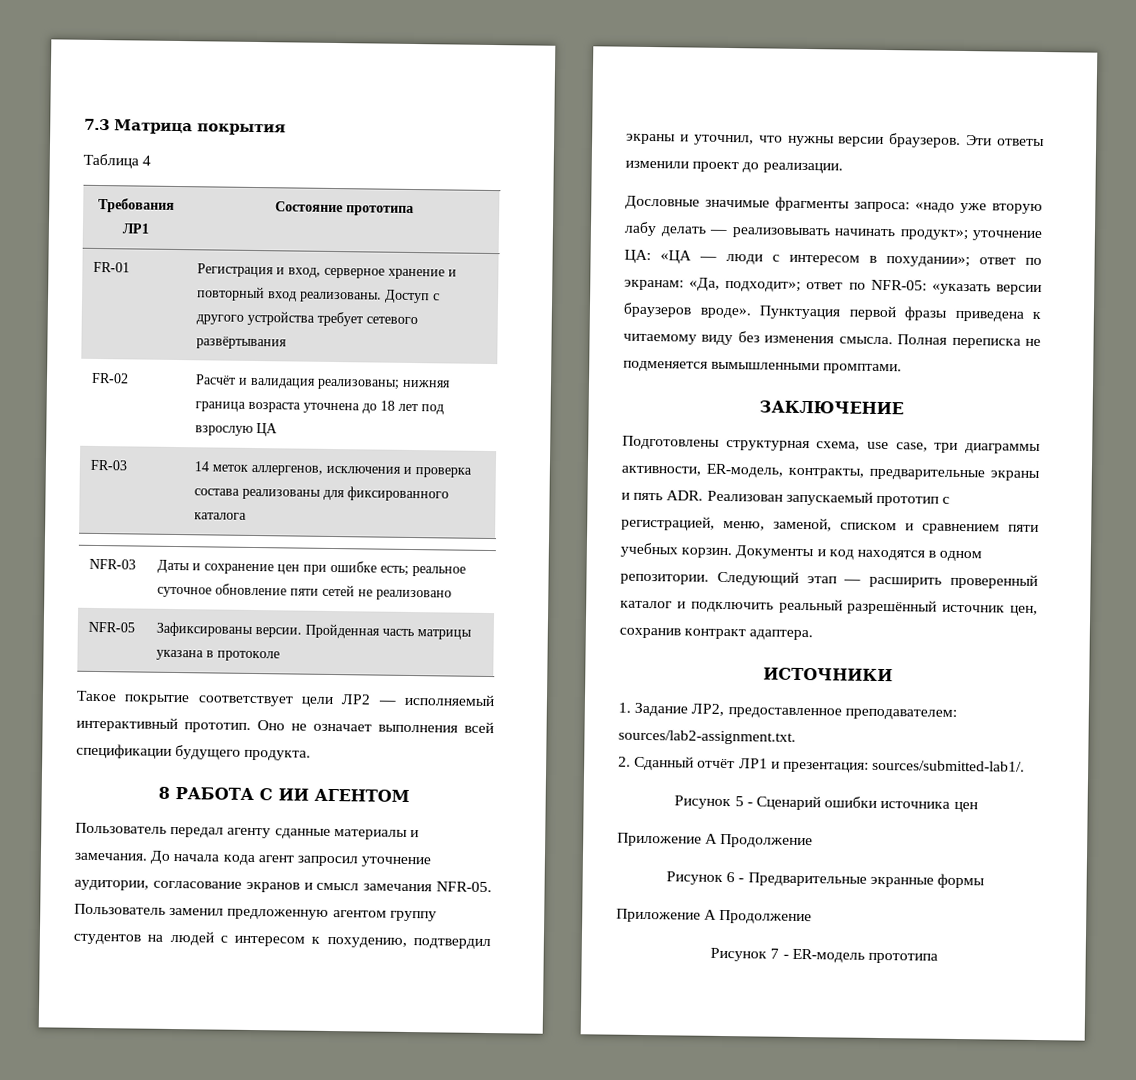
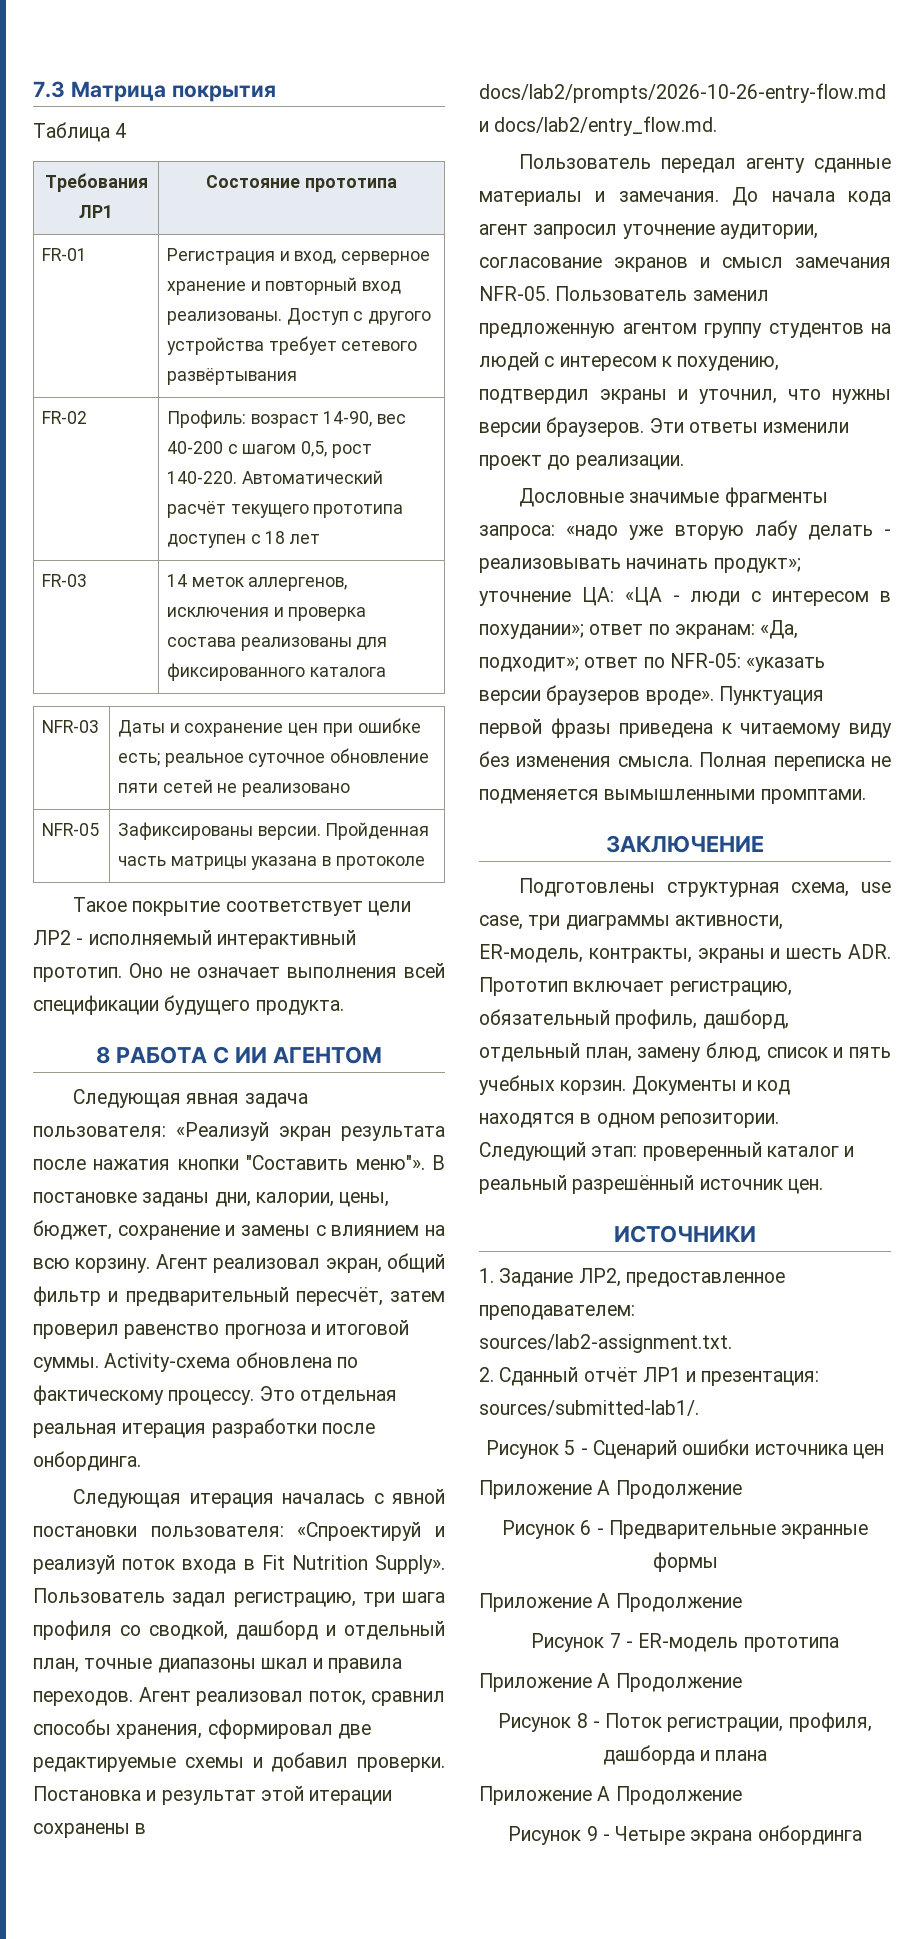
- FR-02 | Расчёт и валидация реализованы; нижняя граница возраста уточнена до 18 лет под взрослую ЦА
+ FR-02 | Профиль: возраст 14-90, вес 40-200 с шагом 0,5, рост 140-220. Автоматический расчёт текущего прототипа доступен с 18 лет
- Такое покрытие соответствует цели ЛР2 — исполняемый интерактивный прототип.
+ Такое покрытие соответствует цели ЛР2 - исполняемый интерактивный прототип.
+ Следующая явная задача пользователя: «Реализуй экран результата после нажатия кнопки "Составить меню"». В постановке заданы дни, калории, цены, бюджет, сохранение и замены с влиянием на всю корзину. Агент реализовал экран, общий фильтр и предварительный пересчёт, затем проверил равенство прогноза и итоговой суммы. Activity-схема обновлена по фактическому процессу. Это отдельная реальная итерация разработки после онбординга.
+ Следующая итерация началась с явной постановки пользователя: «Спроектируй и реализуй поток входа в Fit Nutrition Supply». Пользователь задал регистрацию, три шага профиля со сводкой, дашборд и отдельный план, точные диапазоны шкал и правила переходов. Агент реализовал поток, сравнил способы хранения, сформировал две редактируемые схемы и добавил проверки. Постановка и результат этой итерации сохранены в docs/lab2/prompts/2026-10-26-entry-flow.md и docs/lab2/entry_flow.md.
- Дословные значимые фрагменты запроса: «надо уже вторую лабу делать — реализовывать начинать продукт»; уточнение ЦА: «ЦА — люди с интересом в похудании»; ответ по экранам: «Да, подходит»; ответ по NFR-05: «указать версии браузеров вроде».
+ Дословные значимые фрагменты запроса: «надо уже вторую лабу делать - реализовывать начинать продукт»; уточнение ЦА: «ЦА - люди с интересом в похудании»; ответ по экранам: «Да, подходит»; ответ по NFR-05: «указать версии браузеров вроде».
- Подготовлены структурная схема, use case, три диаграммы активности, ER-модель, контракты, предварительные экраны и пять ADR. Реализован запускаемый прототип с регистрацией, меню, заменой, списком и сравнением пяти учебных корзин.
+ Подготовлены структурная схема, use case, три диаграммы активности, ER-модель, контракты, экраны и шесть ADR. Прототип включает регистрацию, обязательный профиль, дашборд, отдельный план, замену блюд, список и пять учебных корзин.
- Следующий этап — расширить проверенный каталог и подключить реальный разрешённый источник цен, сохранив контракт адаптера.
+ Следующий этап: проверенный каталог и реальный разрешённый источник цен.
  Рисунок 7 - ER-модель прототипа
+ Приложение А Продолжение
+ Рисунок 8 - Поток регистрации, профиля, дашборда и плана
+ Приложение А Продолжение
+ Рисунок 9 - Четыре экрана онбординга

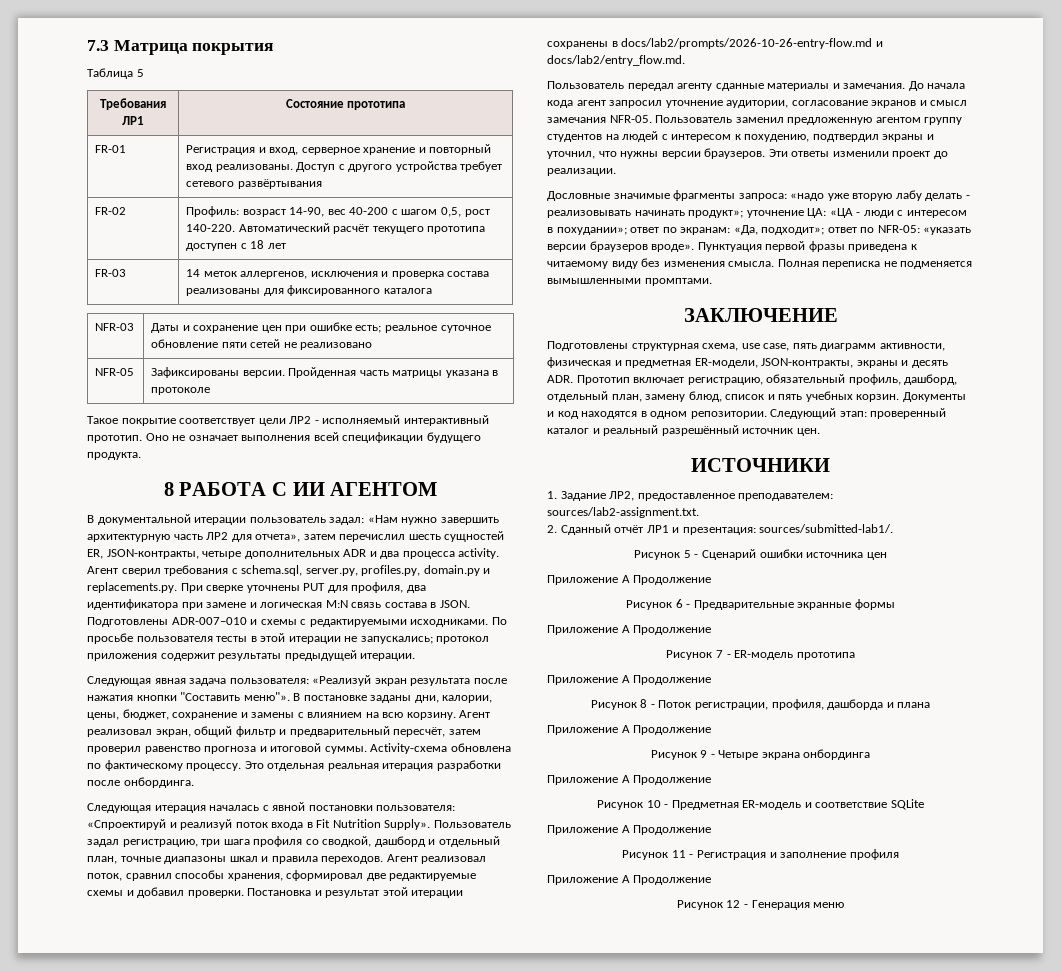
- Таблица 4
+ Таблица 5
+ В документальной итерации пользователь задал: «Нам нужно завершить архитектурную часть ЛР2 для отчета», затем перечислил шесть сущностей ER, JSON-контракты, четыре дополнительных ADR и два процесса activity. Агент сверил требования с schema.sql, server.py, profiles.py, domain.py и replacements.py. При сверке уточнены PUT для профиля, два идентификатора при замене и логическая M:N связь состава в JSON. Подготовлены ADR-007–010 и схемы с редактируемыми исходниками. По просьбе пользователя тесты в этой итерации не запускались; протокол приложения содержит результаты предыдущей итерации.
- Подготовлены структурная схема, use case, три диаграммы активности, ER-модель, контракты, экраны и шесть ADR. Прототип включает регистрацию, обязательный профиль, дашборд, отдельный план, замену блюд, список и пять учебных корзин.
+ Подготовлены структурная схема, use case, пять диаграмм активности, физическая и предметная ER-модели, JSON-контракты, экраны и десять ADR. Прототип включает регистрацию, обязательный профиль, дашборд, отдельный план, замену блюд, список и пять учебных корзин.
  Рисунок 9 - Четыре экрана онбординга
+ Приложение А Продолжение
+ Рисунок 10 - Предметная ER-модель и соответствие SQLite
+ Приложение А Продолжение
+ Рисунок 11 - Регистрация и заполнение профиля
+ Приложение А Продолжение
+ Рисунок 12 - Генерация меню

